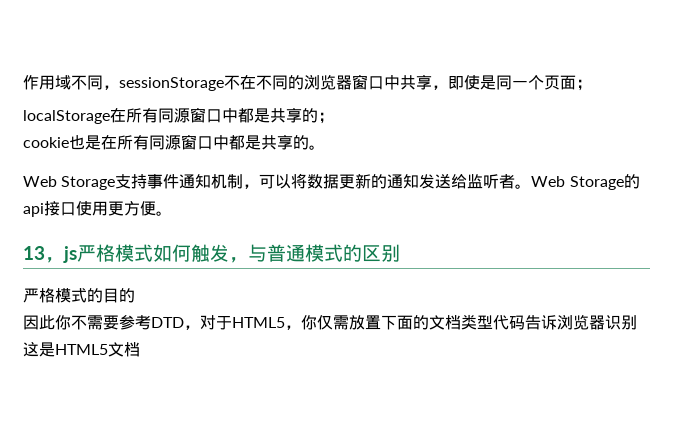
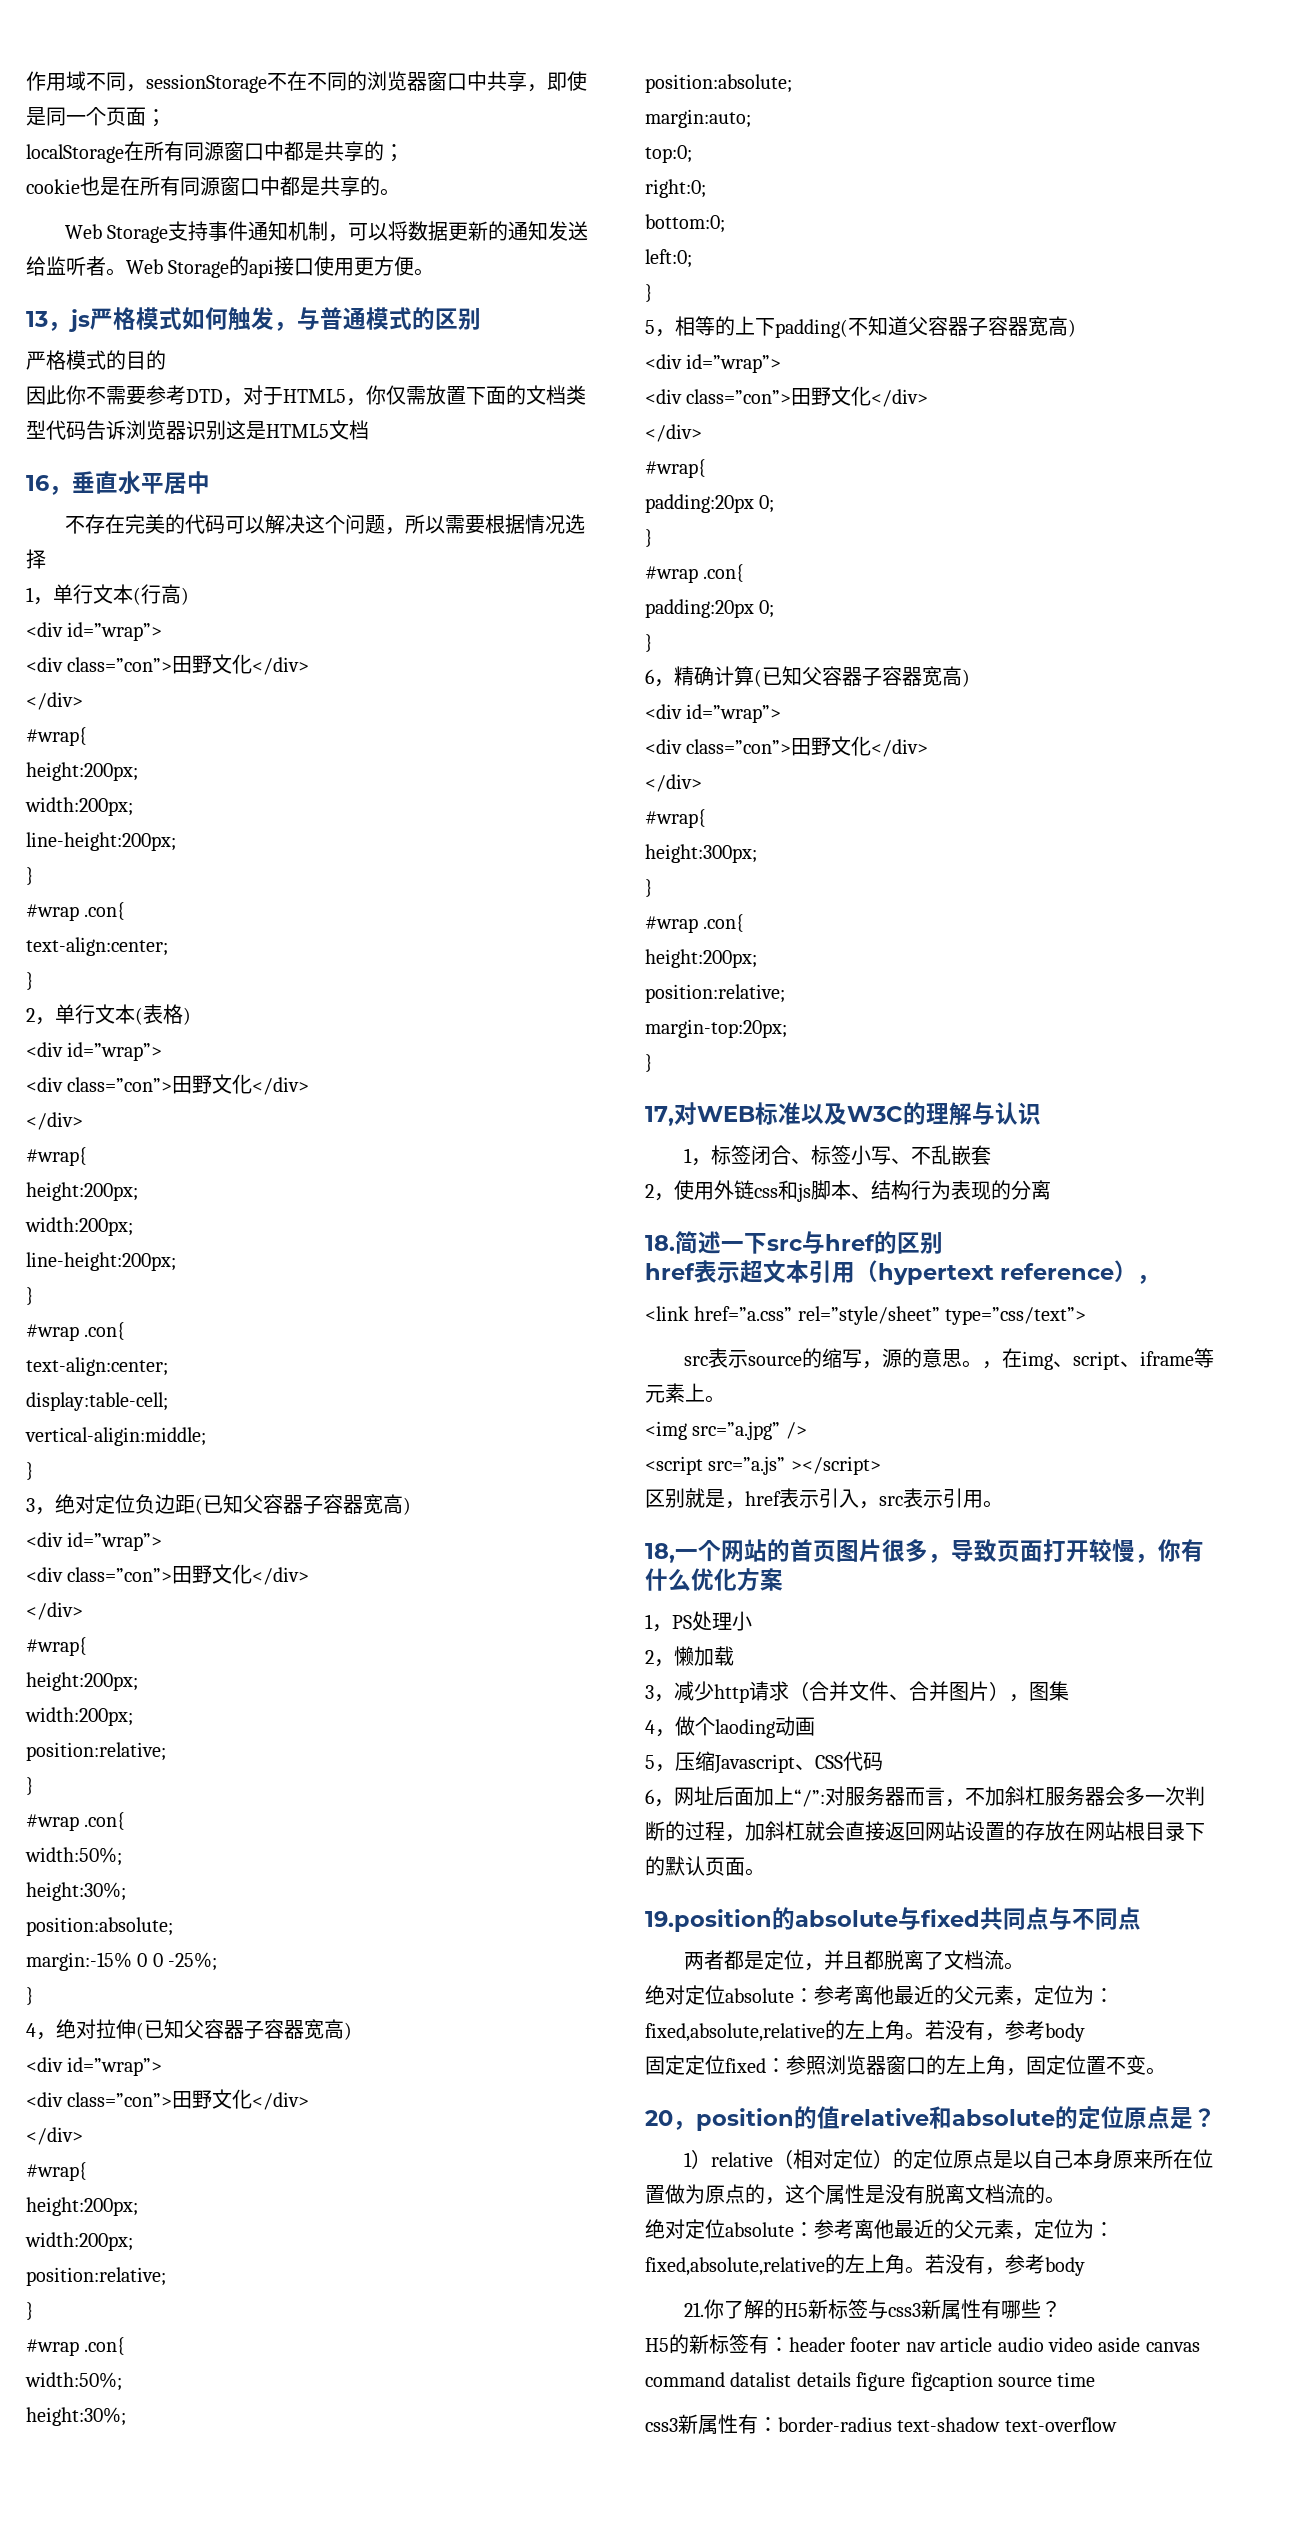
+ 16，垂直水平居中
+ 不存在完美的代码可以解决这个问题，所以需要根据情况选择
+ 1，单行文本(行高)
+ <div id=”wrap”>
+ <div class=”con”>田野文化</div>
+ </div>
+ #wrap{
+ height:200px;
+ width:200px;
+ line-height:200px;
+ }
+ #wrap .con{
+ text-align:center;
+ }
+ 2，单行文本(表格)
+ <div id=”wrap”>
+ <div class=”con”>田野文化</div>
+ </div>
+ #wrap{
+ height:200px;
+ width:200px;
+ line-height:200px;
+ }
+ #wrap .con{
+ text-align:center;
+ display:table-cell;
+ vertical-aligin:middle;
+ }
+ 3，绝对定位负边距(已知父容器子容器宽高)
+ <div id=”wrap”>
+ <div class=”con”>田野文化</div>
+ </div>
+ #wrap{
+ height:200px;
+ width:200px;
+ position:relative;
+ }
+ #wrap .con{
+ width:50%;
+ height:30%;
+ position:absolute;
+ margin:-15% 0 0 -25%;
+ }
+ 4，绝对拉伸(已知父容器子容器宽高)
+ <div id=”wrap”>
+ <div class=”con”>田野文化</div>
+ </div>
+ #wrap{
+ height:200px;
+ width:200px;
+ position:relative;
+ }
+ #wrap .con{
+ width:50%;
+ height:30%;
+ position:absolute;
+ margin:auto;
+ top:0;
+ right:0;
+ bottom:0;
+ left:0;
+ }
+ 5，相等的上下padding(不知道父容器子容器宽高)
+ <div id=”wrap”>
+ <div class=”con”>田野文化</div>
+ </div>
+ #wrap{
+ padding:20px 0;
+ }
+ #wrap .con{
+ padding:20px 0;
+ }
+ 6，精确计算(已知父容器子容器宽高)
+ <div id=”wrap”>
+ <div class=”con”>田野文化</div>
+ </div>
+ #wrap{
+ height:300px;
+ }
+ #wrap .con{
+ height:200px;
+ position:relative;
+ margin-top:20px;
+ }
+ 17,对WEB标准以及W3C的理解与认识
+ 1，标签闭合、标签小写、不乱嵌套
+ 2，使用外链css和js脚本、结构行为表现的分离
+ 18.简述一下src与href的区别
+ href表示超文本引用（hypertext reference），
+ <link href=”a.css” rel=”style/sheet” type=”css/text”>
+ src表示source的缩写，源的意思。，在img、script、iframe等元素上。
+ <img src=”a.jpg” />
+ <script src=”a.js” ></script>
+ 区别就是，href表示引入，src表示引用。
+ 18,一个网站的首页图片很多，导致页面打开较慢，你有什么优化方案
+ 1，PS处理小
+ 2，懒加载
+ 3，减少http请求（合并文件、合并图片），图集
+ 4，做个laoding动画
+ 5，压缩Javascript、CSS代码
+ 6，网址后面加上“/”:对服务器而言，不加斜杠服务器会多一次判断的过程，加斜杠就会直接返回网站设置的存放在网站根目录下的默认页面。
+ 19.position的absolute与fixed共同点与不同点
+ 两者都是定位，并且都脱离了文档流。
+ 绝对定位absolute：参考离他最近的父元素，定位为：fixed,absolute,relative的左上角。若没有，参考body
+ 固定定位fixed：参照浏览器窗口的左上角，固定位置不变。
+ 20，position的值relative和absolute的定位原点是？
+ 1）relative（相对定位）的定位原点是以自己本身原来所在位置做为原点的，这个属性是没有脱离文档流的。
+ 绝对定位absolute：参考离他最近的父元素，定位为：fixed,absolute,relative的左上角。若没有，参考body
+ 21.你了解的H5新标签与css3新属性有哪些？
+ H5的新标签有：header footer nav article audio video aside canvas command datalist details figure figcaption source time
+ css3新属性有：border-radius text-shadow text-overflow

